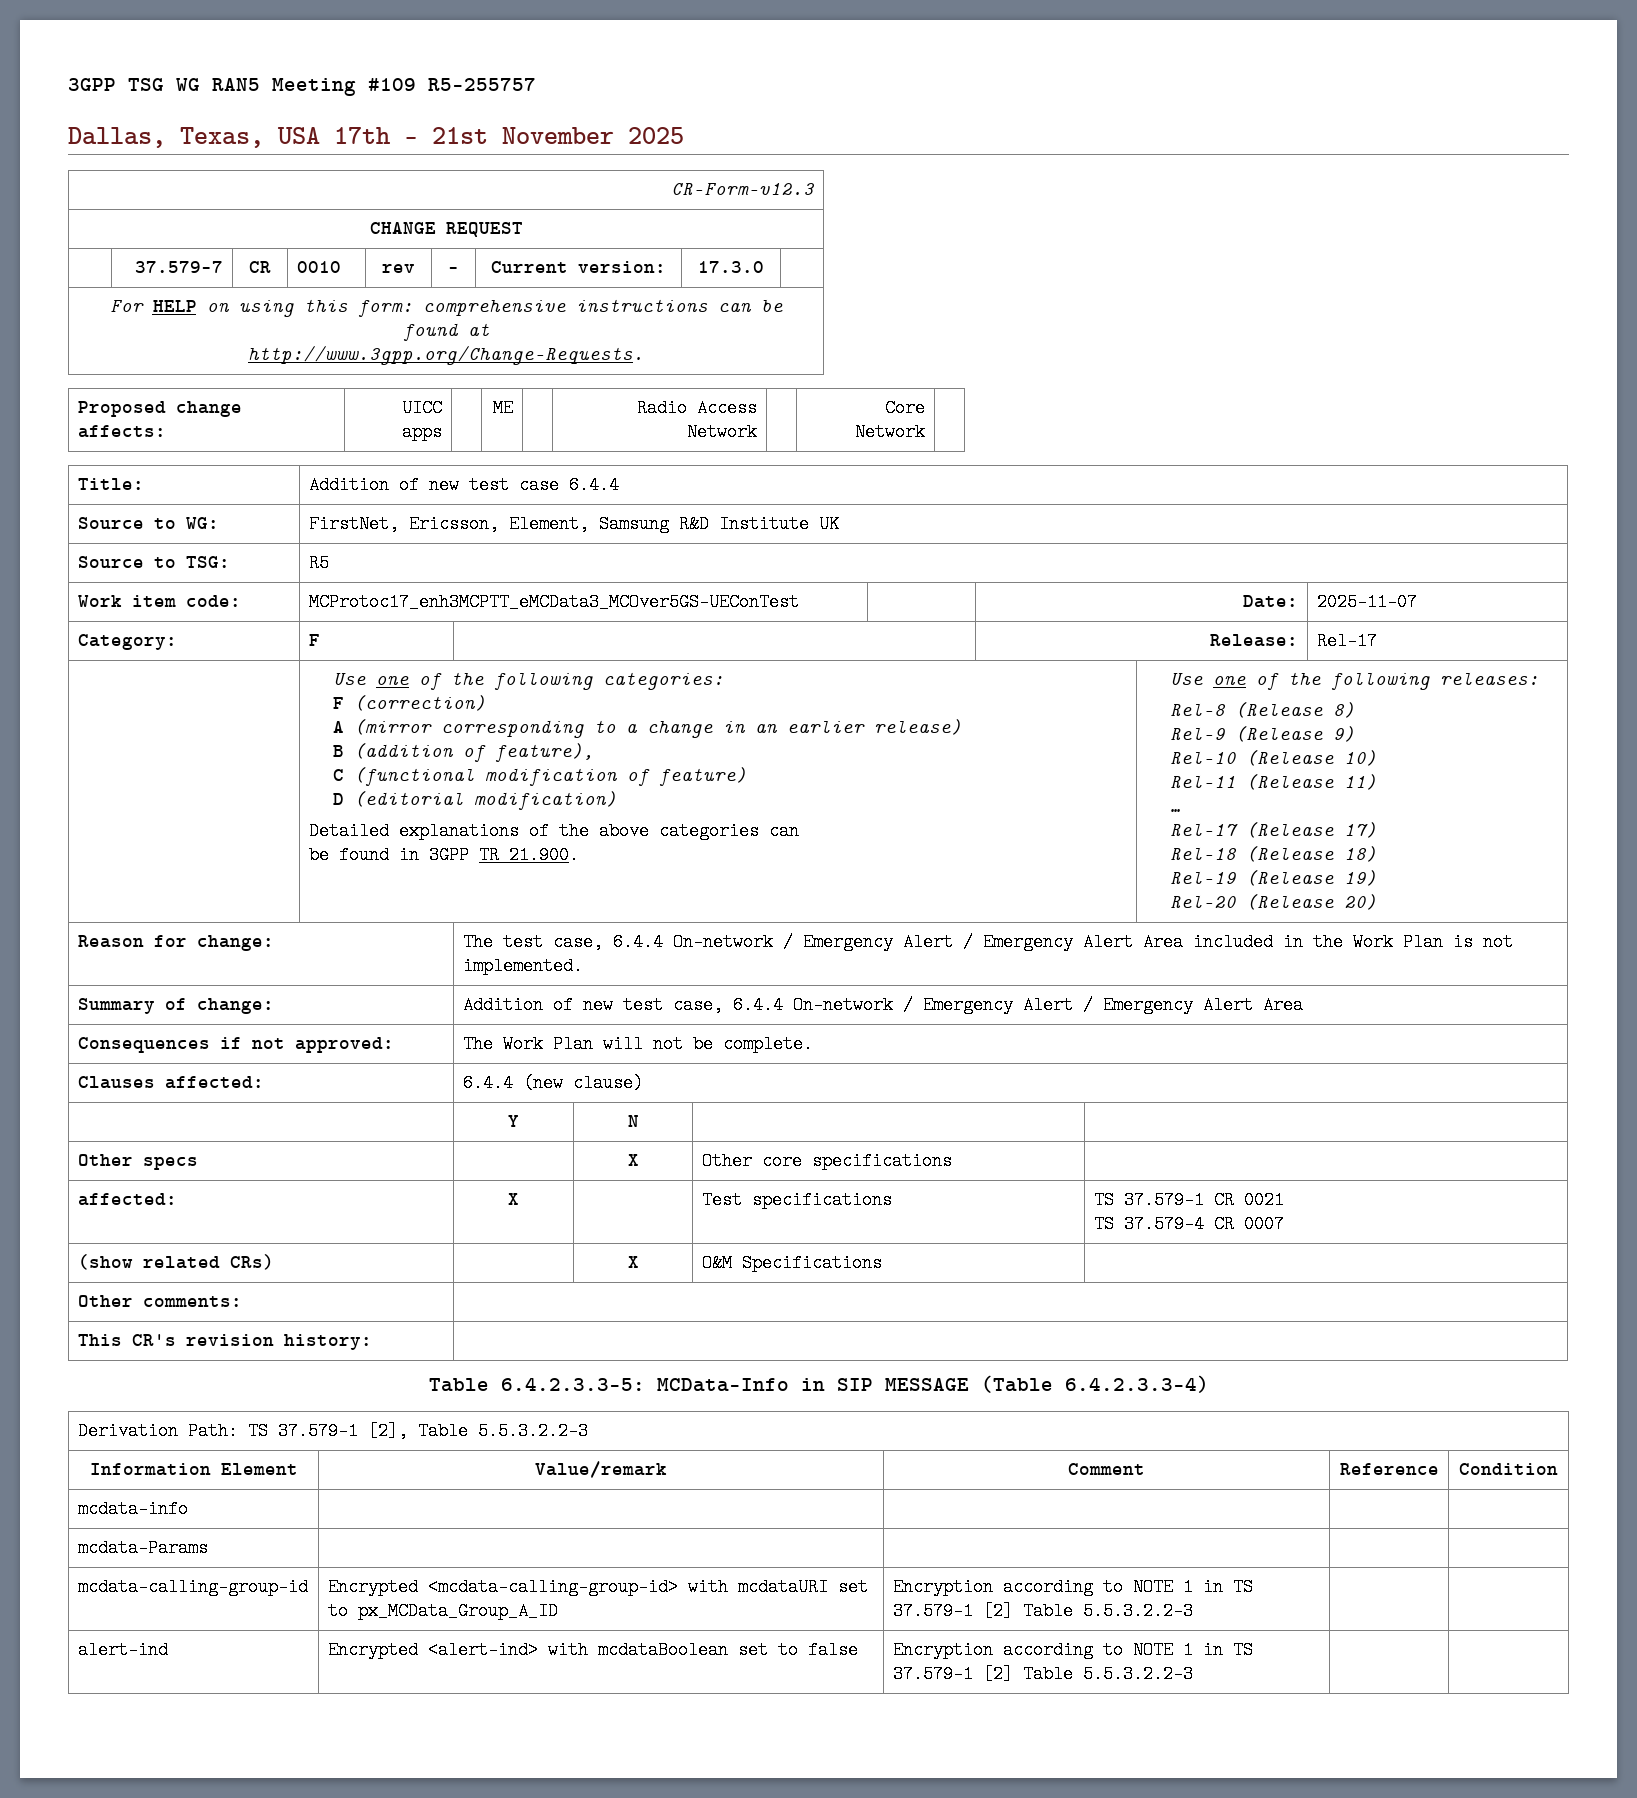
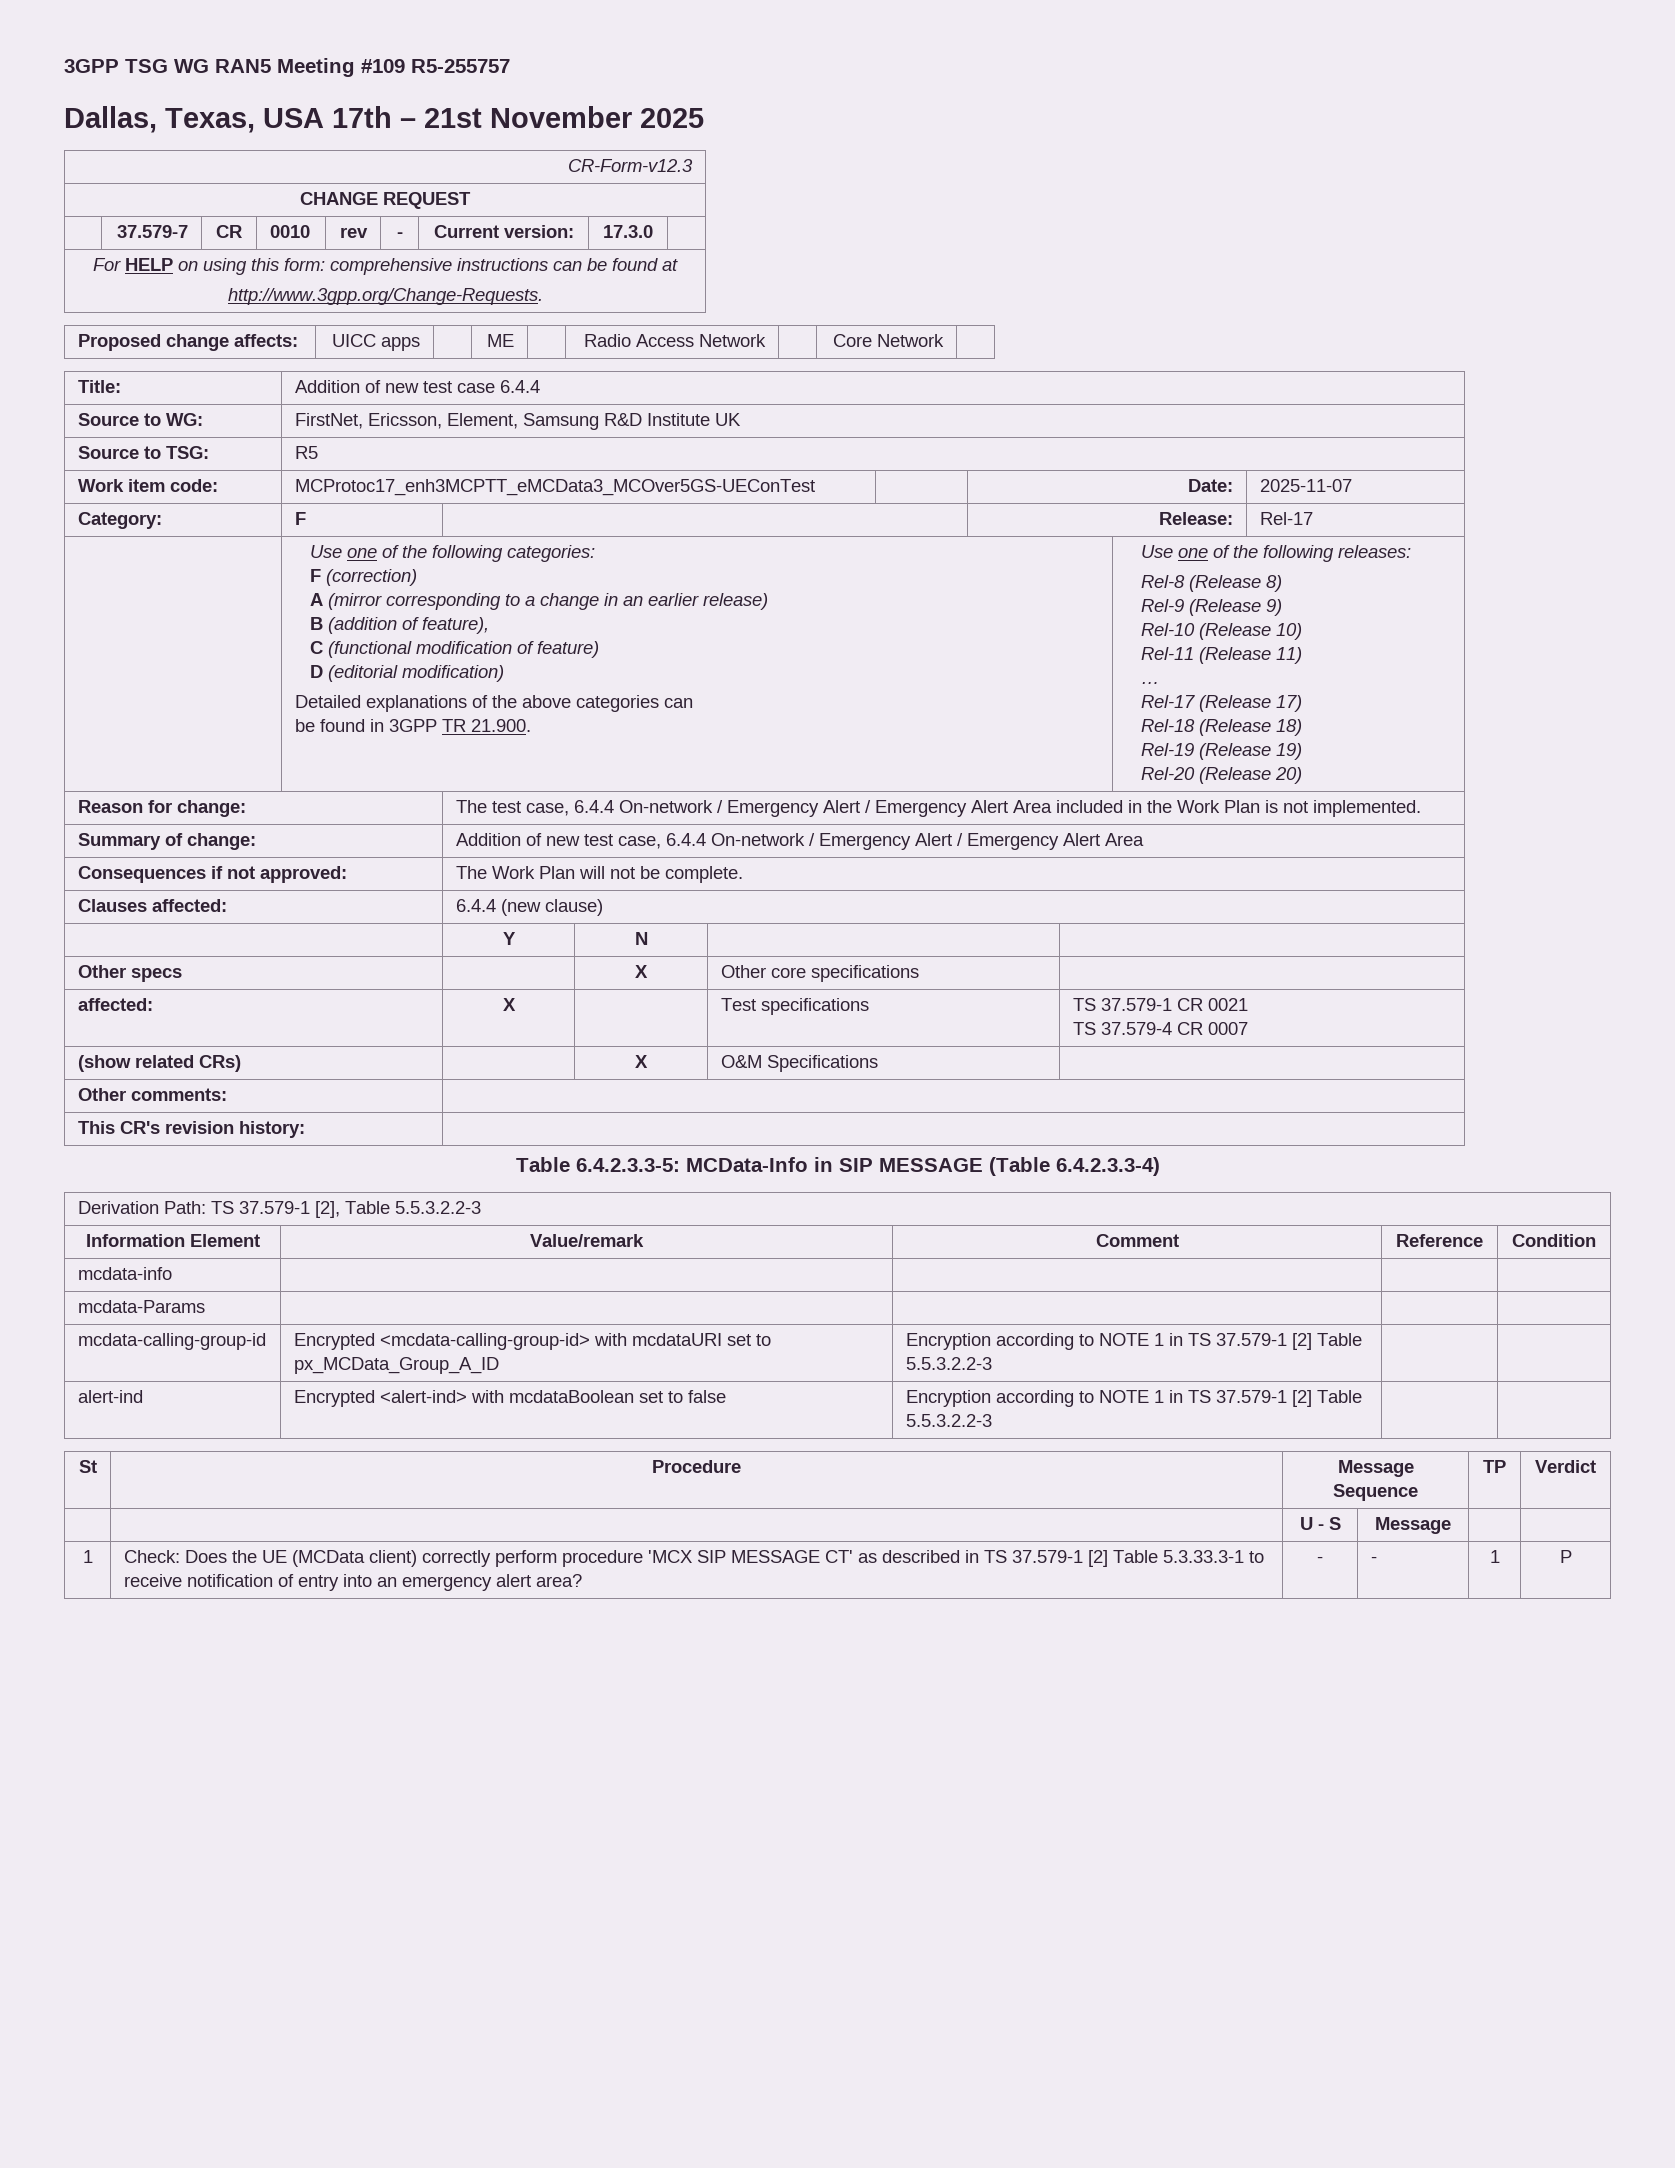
+ St | Procedure | Message Sequence | TP | Verdict
+ | | U - S | Message | |
+ 1 | Check: Does the UE (MCData client) correctly perform procedure 'MCX SIP MESSAGE CT' as described in TS 37.579-1 [2] Table 5.3.33.3-1 to receive notification of entry into an emergency alert area? | - | - | 1 | P

